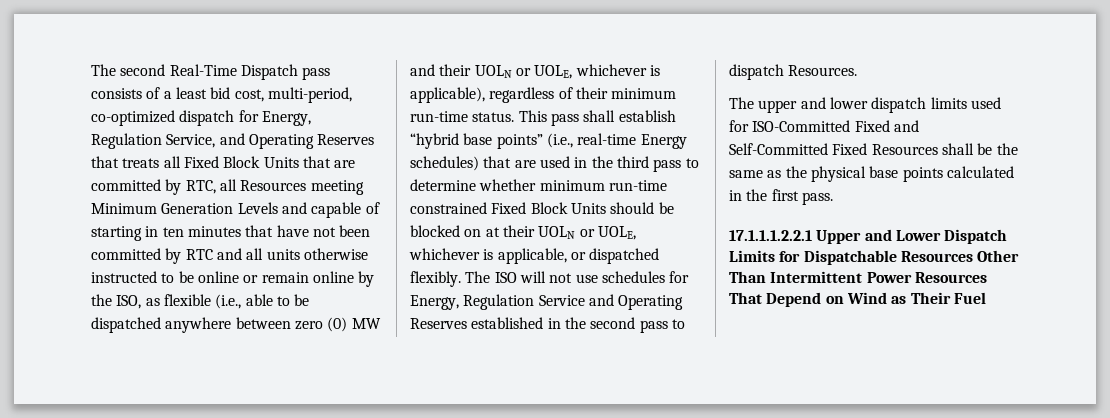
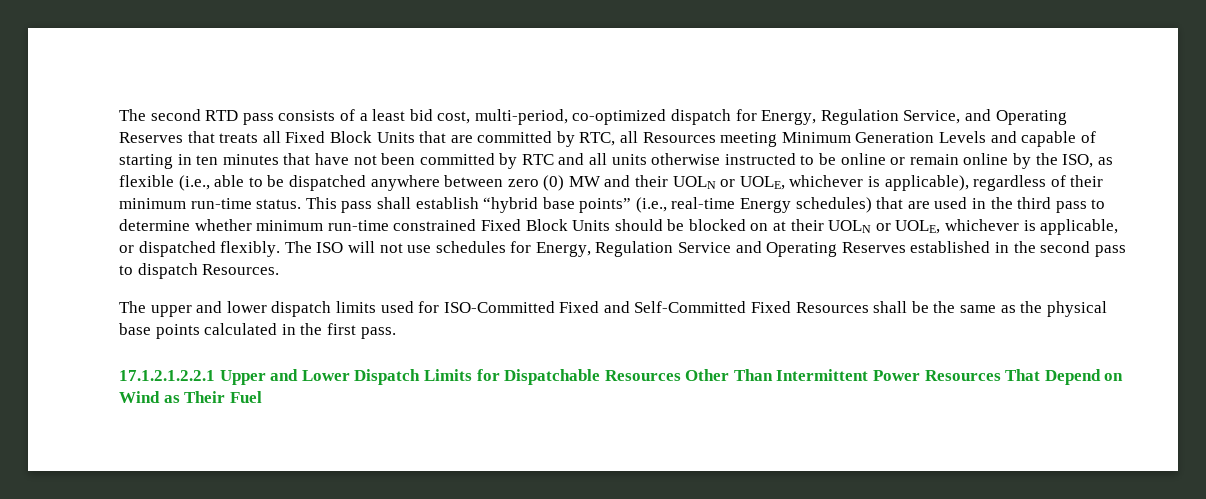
- The second Real-Time Dispatch pass consists of a least bid cost, multi-period, co-optimized dispatch for Energy, Regulation Service, and Operating Reserves that treats all Fixed Block Units that are committed by RTC, all Resources meeting Minimum Generation Levels and capable of starting in ten minutes that have not been committed by RTC and all units otherwise instructed to be online or remain online by the ISO, as flexible (i.e., able to be dispatched anywhere between zero (0) MW and their UOLN or UOLE, whichever is applicable), regardless of their minimum run-time status.
+ The second RTD pass consists of a least bid cost, multi-period, co-optimized dispatch for Energy, Regulation Service, and Operating Reserves that treats all Fixed Block Units that are committed by RTC, all Resources meeting Minimum Generation Levels and capable of starting in ten minutes that have not been committed by RTC and all units otherwise instructed to be online or remain online by the ISO, as flexible (i.e., able to be dispatched anywhere between zero (0) MW and their UOLN or UOLE, whichever is applicable), regardless of their minimum run-time status.
- 17.1.1.1.2.2.1 Upper and Lower Dispatch Limits for Dispatchable Resources Other Than Intermittent Power Resources That Depend on Wind as Their Fuel
+ 17.1.2.1.2.2.1 Upper and Lower Dispatch Limits for Dispatchable Resources Other Than Intermittent Power Resources That Depend on Wind as Their Fuel

